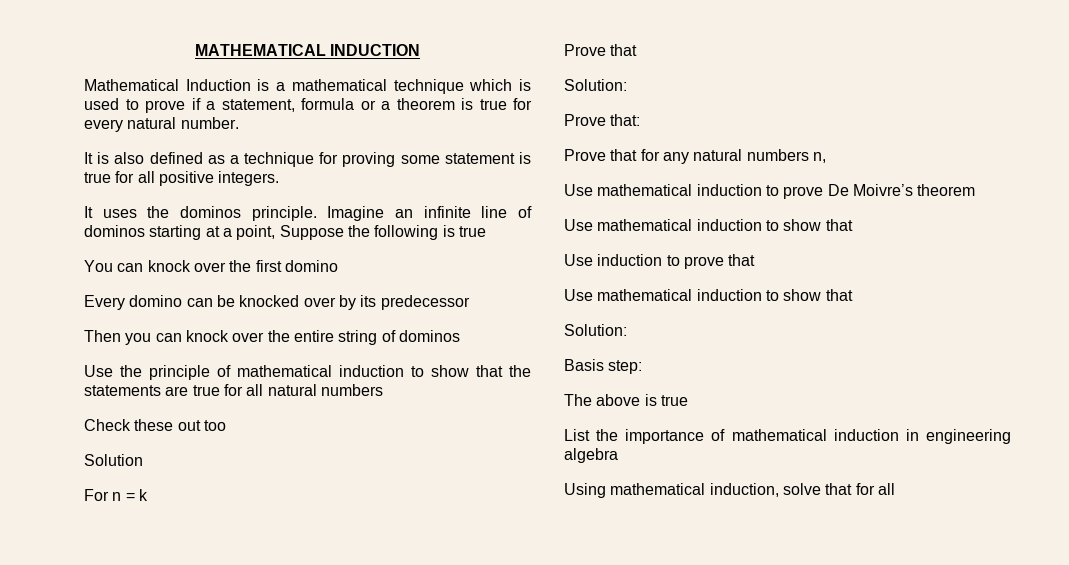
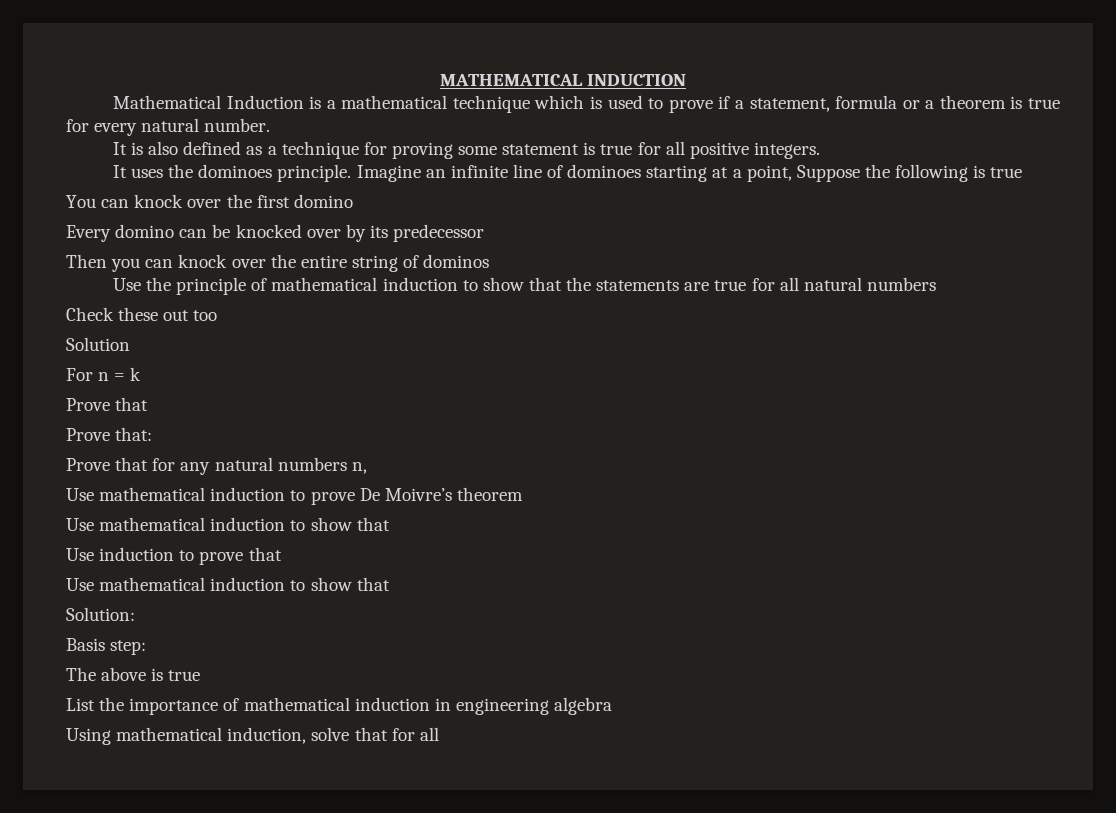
- It uses the dominos principle.
+ It uses the dominoes principle.
- Imagine an infinite line of dominos starting at a point, Suppose the following is true
+ Imagine an infinite line of dominoes starting at a point, Suppose the following is true
  For n = k
  Prove that
- Solution:

